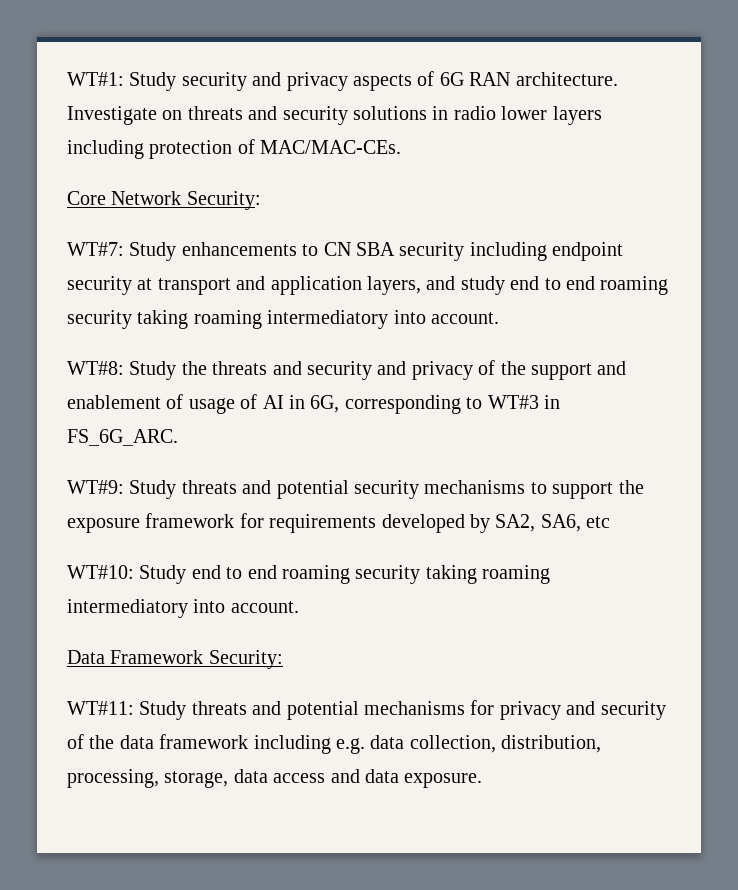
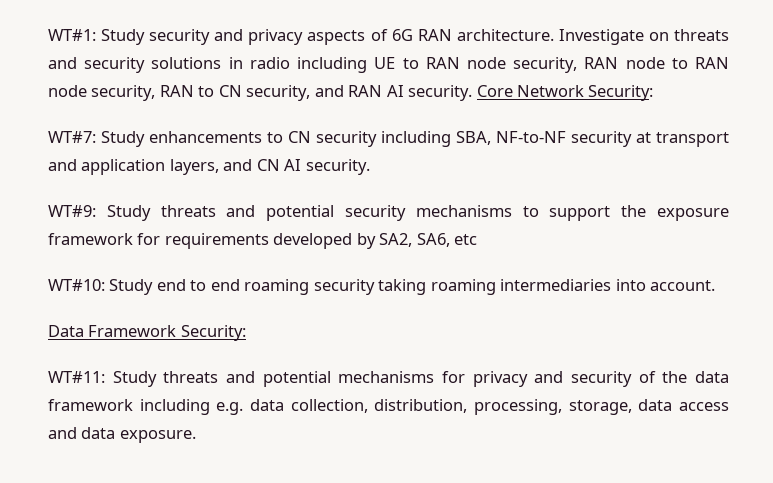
- Investigate on threats and security solutions in radio lower layers including protection of MAC/MAC-CEs.
- Core Network Security:
+ Investigate on threats and security solutions in radio including UE to RAN node security, RAN node to RAN node security, RAN to CN security, and RAN AI security. Core Network Security:
- WT#7: Study enhancements to CN SBA security including endpoint security at transport and application layers, and study end to end roaming security taking roaming intermediatory into account.
- WT#8: Study the threats and security and privacy of the support and enablement of usage of AI in 6G, corresponding to WT#3 in FS_6G_ARC.
+ WT#7: Study enhancements to CN security including SBA, NF-to-NF security at transport and application layers, and CN AI security.
- WT#10: Study end to end roaming security taking roaming intermediatory into account.
+ WT#10: Study end to end roaming security taking roaming intermediaries into account.

